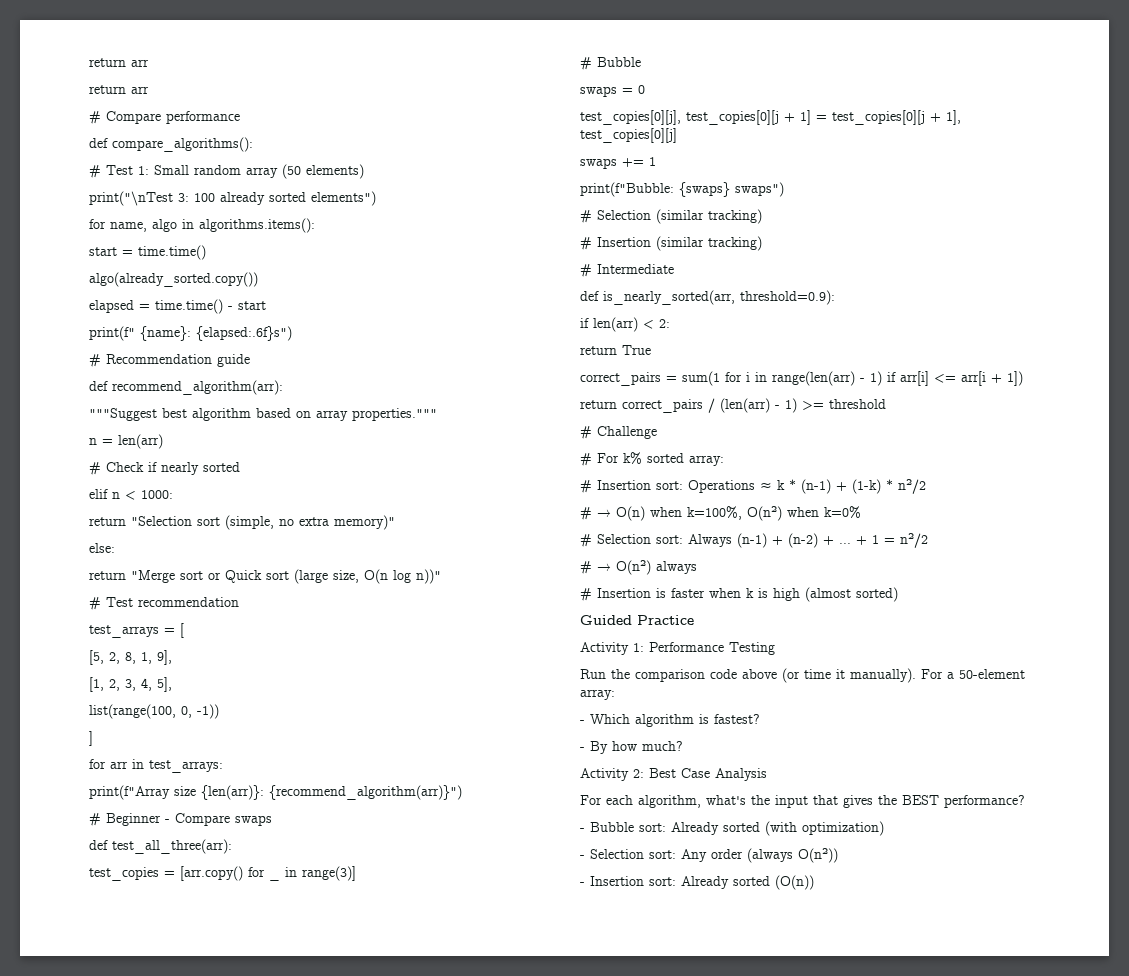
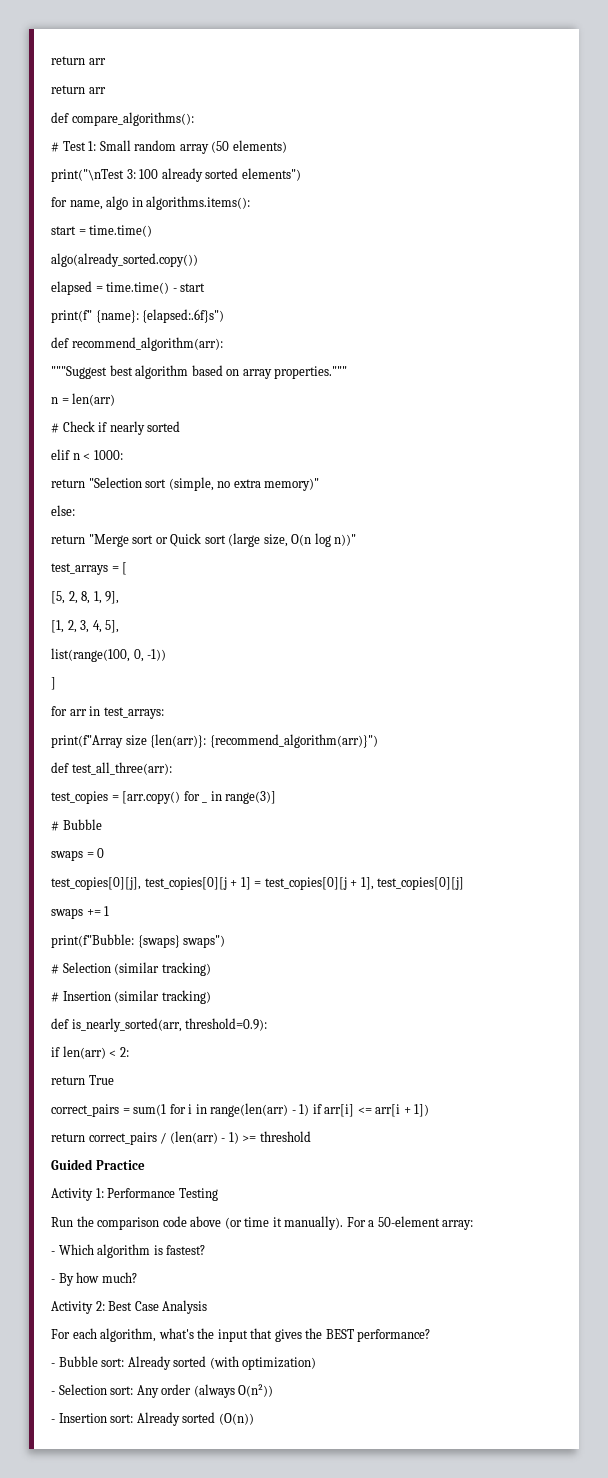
- # Compare performance
- # Recommendation guide
- # Test recommendation
- # Beginner - Compare swaps
- # Intermediate
- # Challenge
- # For k% sorted array:
- # Insertion sort: Operations ≈ k * (n-1) + (1-k) * n²/2
- # → O(n) when k=100%, O(n²) when k=0%
- # Selection sort: Always (n-1) + (n-2) + ... + 1 = n²/2
- # → O(n²) always
- # Insertion is faster when k is high (almost sorted)

